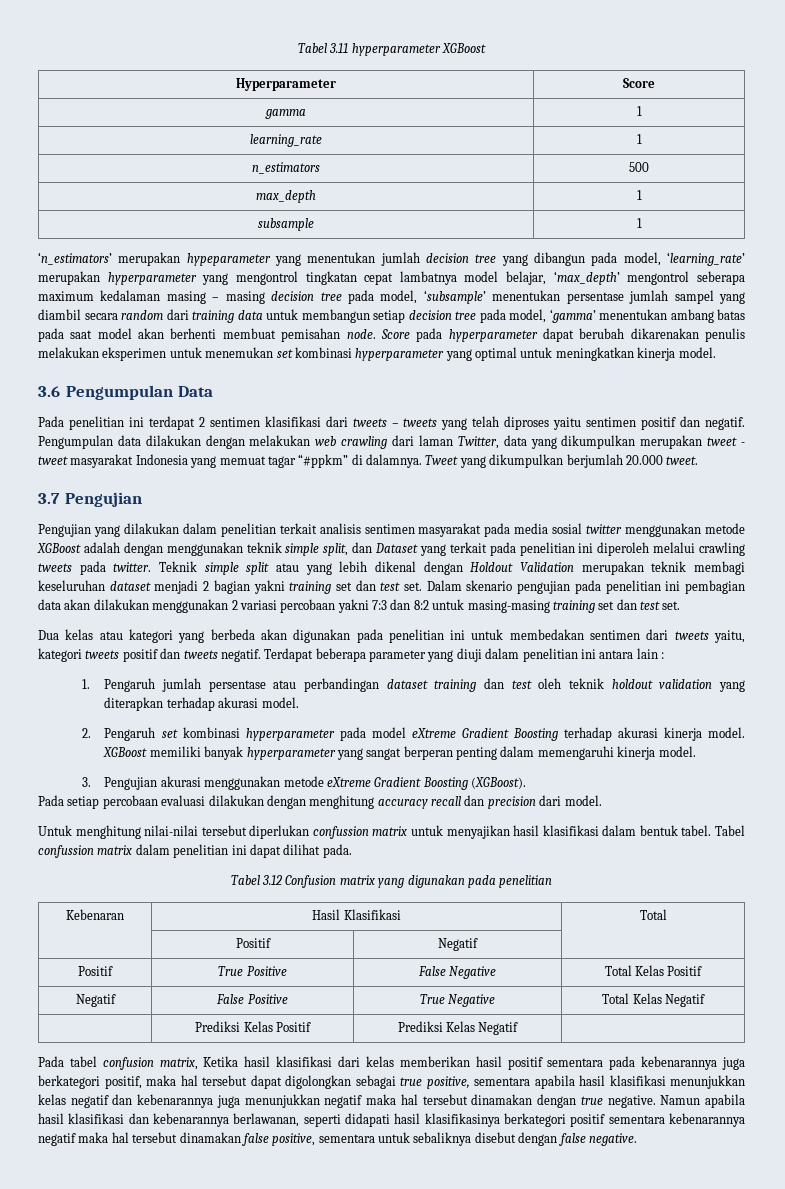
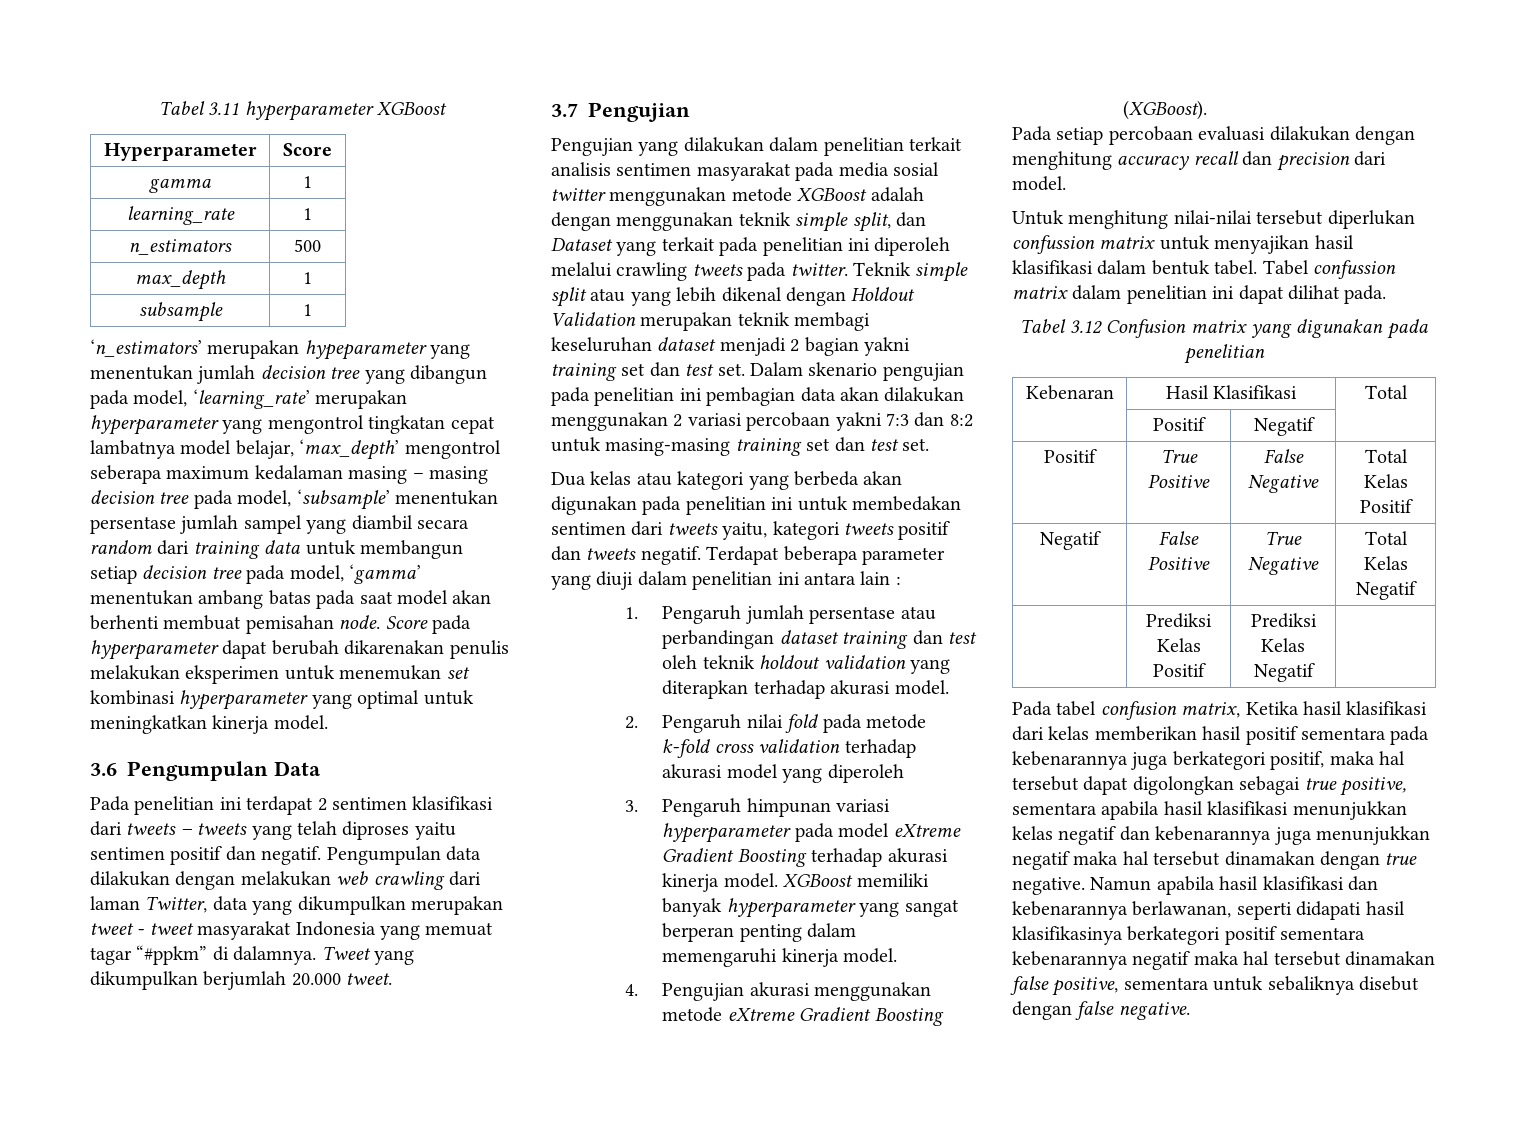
- 2. Pengaruh set kombinasi hyperparameter pada model eXtreme Gradient Boosting terhadap akurasi kinerja model.
+ 2. Pengaruh nilai fold pada metode k-fold cross validation terhadap akurasi model yang diperoleh
+ 3. Pengaruh himpunan variasi hyperparameter pada model eXtreme Gradient Boosting terhadap akurasi kinerja model.
- 3. Pengujian akurasi menggunakan metode eXtreme Gradient Boosting (XGBoost).
+ 4. Pengujian akurasi menggunakan metode eXtreme Gradient Boosting (XGBoost).

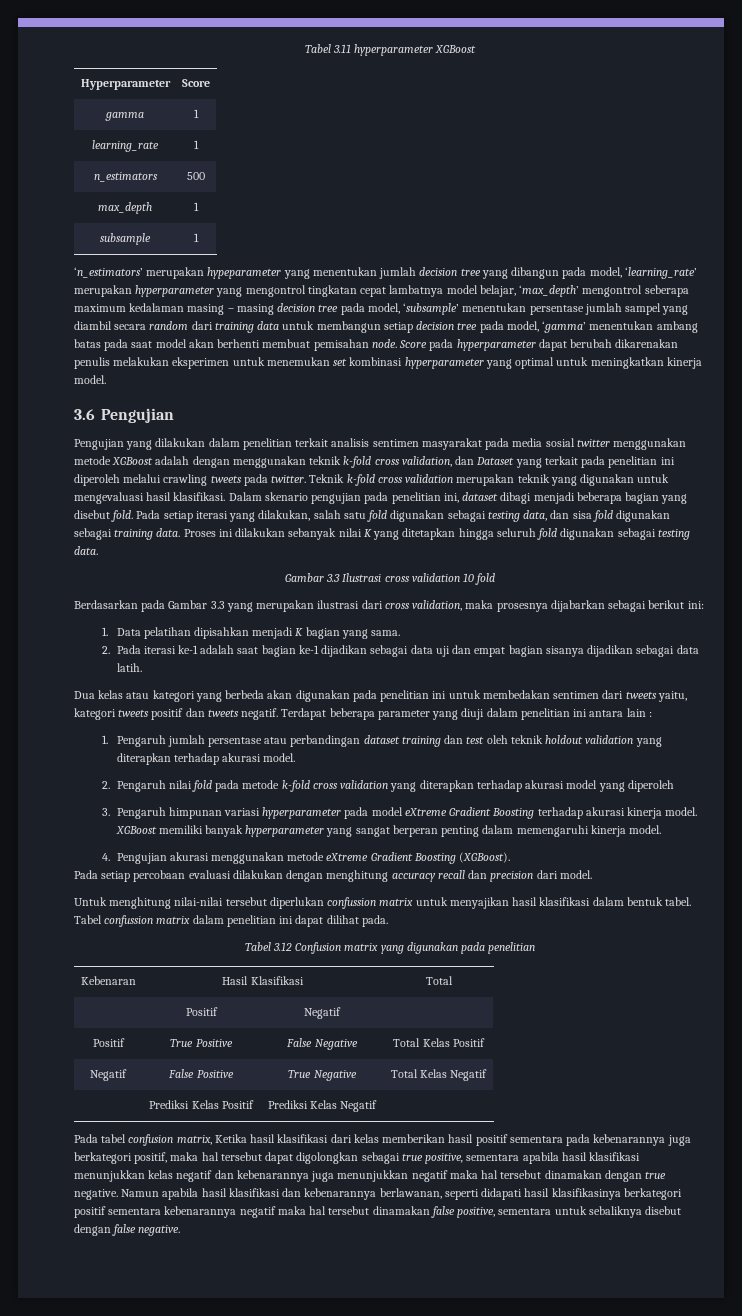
- 3.6 Pengumpulan Data
- Pada penelitian ini terdapat 2 sentimen klasifikasi dari tweets – tweets yang telah diproses yaitu sentimen positif dan negatif. Pengumpulan data dilakukan dengan melakukan web crawling dari laman Twitter, data yang dikumpulkan merupakan tweet - tweet masyarakat Indonesia yang memuat tagar “#ppkm” di dalamnya. Tweet yang dikumpulkan berjumlah 20.000 tweet.
- 3.7 Pengujian
+ 3.6 Pengujian
- Pengujian yang dilakukan dalam penelitian terkait analisis sentimen masyarakat pada media sosial twitter menggunakan metode XGBoost adalah dengan menggunakan teknik simple split, dan Dataset yang terkait pada penelitian ini diperoleh melalui crawling tweets pada twitter.
+ Pengujian yang dilakukan dalam penelitian terkait analisis sentimen masyarakat pada media sosial twitter menggunakan metode XGBoost adalah dengan menggunakan teknik k-fold cross validation, dan Dataset yang terkait pada penelitian ini diperoleh melalui crawling tweets pada twitter.
- Teknik simple split atau yang lebih dikenal dengan Holdout Validation merupakan teknik membagi keseluruhan dataset menjadi 2 bagian yakni training set dan test set.
+ Teknik k-fold cross validation merupakan teknik yang digunakan untuk mengevaluasi hasil klasifikasi.
- Dalam skenario pengujian pada penelitian ini pembagian data akan dilakukan menggunakan 2 variasi percobaan yakni 7:3 dan 8:2 untuk masing-masing training set dan test set.
+ Dalam skenario pengujian pada penelitian ini, dataset dibagi menjadi beberapa bagian yang disebut fold. Pada setiap iterasi yang dilakukan, salah satu fold digunakan sebagai testing data, dan sisa fold digunakan sebagai training data. Proses ini dilakukan sebanyak nilai K yang ditetapkan hingga seluruh fold digunakan sebagai testing data.
+ Gambar 3.3 Ilustrasi cross validation 10 fold
+ Berdasarkan pada Gambar 3.3 yang merupakan ilustrasi dari cross validation, maka prosesnya dijabarkan sebagai berikut ini:
+ 1. Data pelatihan dipisahkan menjadi K bagian yang sama.
+ 2. Pada iterasi ke-1 adalah saat bagian ke-1 dijadikan sebagai data uji dan empat bagian sisanya dijadikan sebagai data latih.
- 2. Pengaruh nilai fold pada metode k-fold cross validation terhadap akurasi model yang diperoleh
+ 2. Pengaruh nilai fold pada metode k-fold cross validation yang diterapkan terhadap akurasi model yang diperoleh

